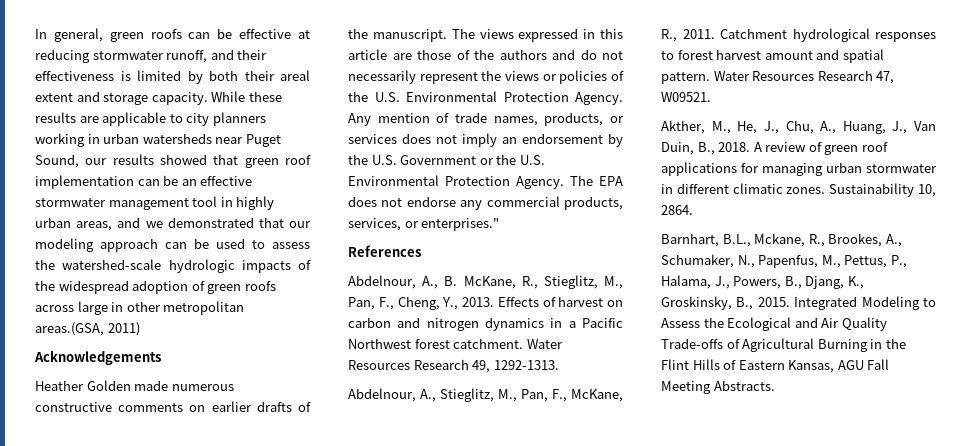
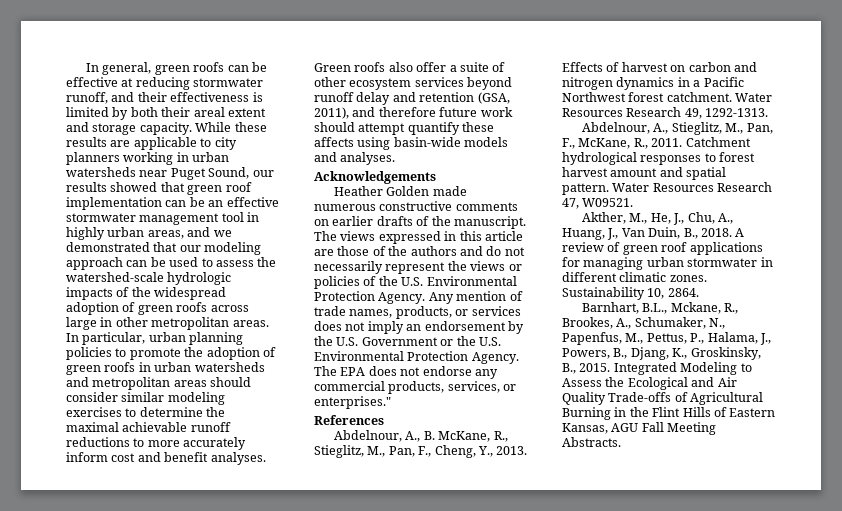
- While these results are applicable to city planners working in urban watersheds near Puget Sound, our results showed that green roof implementation can be an effective stormwater management tool in highly urban areas, and we demonstrated that our modeling approach can be used to assess the watershed-scale hydrologic impacts of the widespread adoption of green roofs across large in other metropolitan areas.(GSA, 2011)
+ While these results are applicable to city planners working in urban watersheds near Puget Sound, our results showed that green roof implementation can be an effective stormwater management tool in highly urban areas, and we demonstrated that our modeling approach can be used to assess the watershed-scale hydrologic impacts of the widespread adoption of green roofs across large in other metropolitan areas. In particular, urban planning policies to promote the adoption of green roofs in urban watersheds and metropolitan areas should consider similar modeling exercises to determine the maximal achievable runoff reductions to more accurately inform cost and benefit analyses. Green roofs also offer a suite of other ecosystem services beyond runoff delay and retention (GSA, 2011), and therefore future work should attempt quantify these affects using basin-wide models and analyses.

